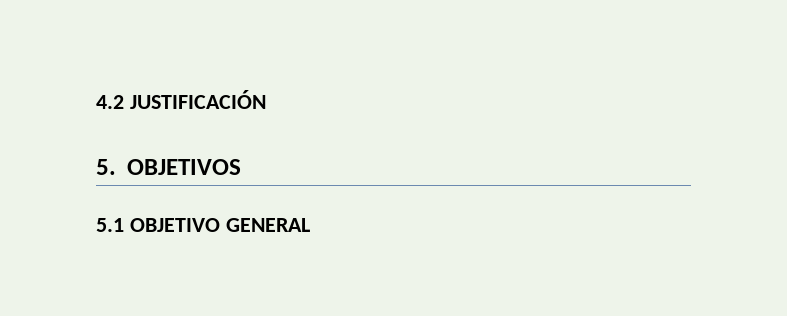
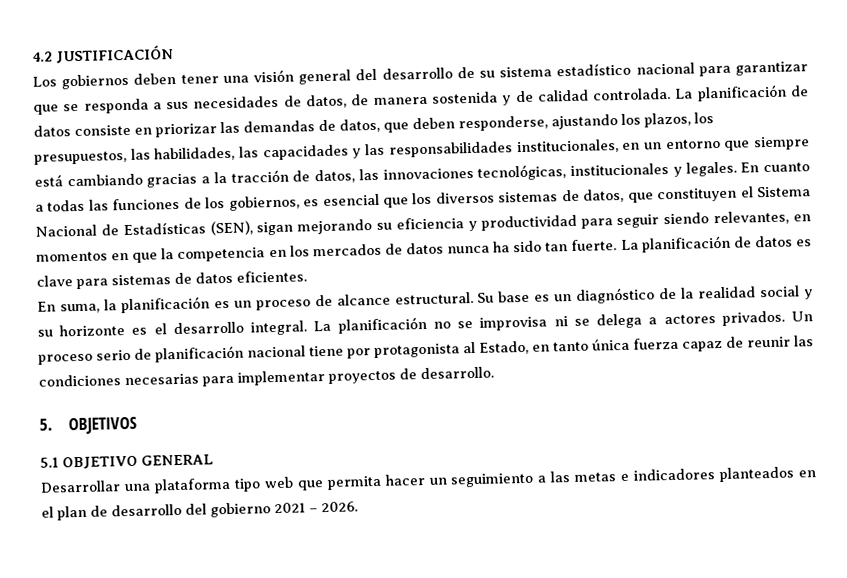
+ Los gobiernos deben tener una visión general del desarrollo de su sistema estadístico nacional para garantizar que se responda a sus necesidades de datos, de manera sostenida y de calidad controlada. La planificación de datos consiste en priorizar las demandas de datos, que deben responderse, ajustando los plazos, los presupuestos, las habilidades, las capacidades y las responsabilidades institucionales, en un entorno que siempre está cambiando gracias a la tracción de datos, las innovaciones tecnológicas, institucionales y legales. En cuanto a todas las funciones de los gobiernos, es esencial que los diversos sistemas de datos, que constituyen el Sistema Nacional de Estadísticas (SEN), sigan mejorando su eficiencia y productividad para seguir siendo relevantes, en momentos en que la competencia en los mercados de datos nunca ha sido tan fuerte. La planificación de datos es clave para sistemas de datos eficientes.
+ En suma, la planificación es un proceso de alcance estructural. Su base es un diagnóstico de la realidad social y su horizonte es el desarrollo integral. La planificación no se improvisa ni se delega a actores privados. Un proceso serio de planificación nacional tiene por protagonista al Estado, en tanto única fuerza capaz de reunir las condiciones necesarias para implementar proyectos de desarrollo.
+ Desarrollar una plataforma tipo web que permita hacer un seguimiento a las metas e indicadores planteados en el plan de desarrollo del gobierno 2021 – 2026.

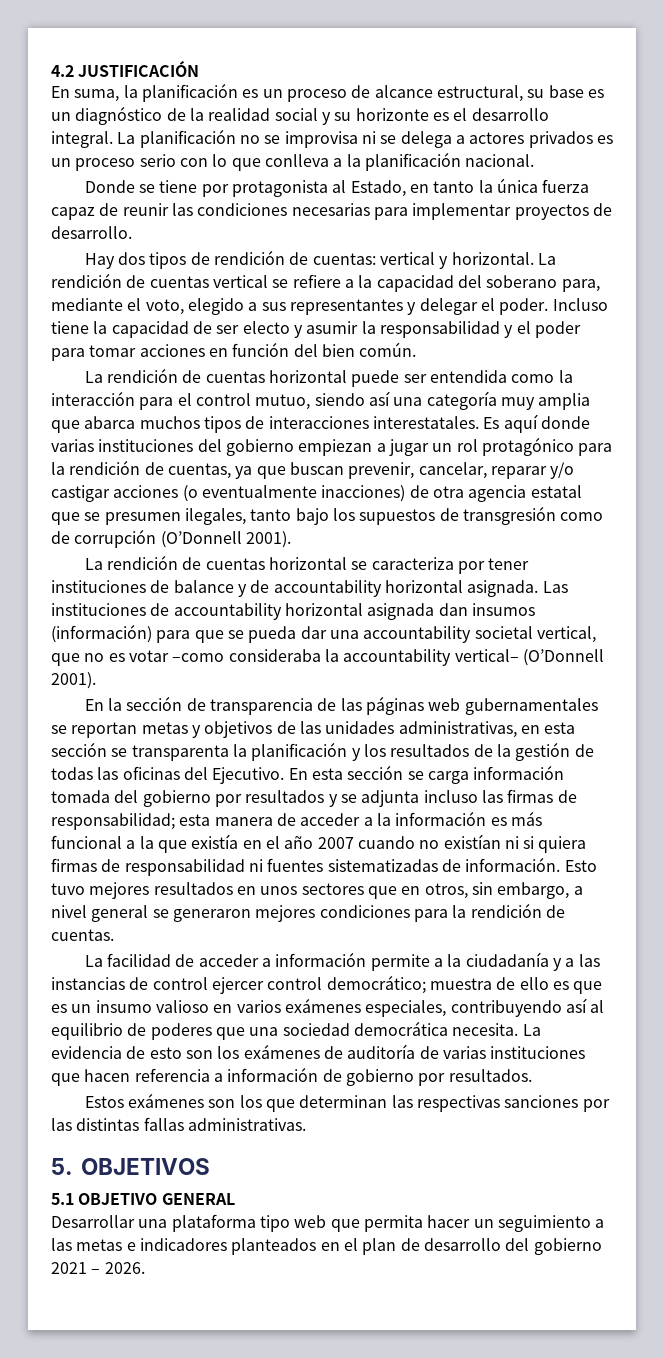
- Los gobiernos deben tener una visión general del desarrollo de su sistema estadístico nacional para garantizar que se responda a sus necesidades de datos, de manera sostenida y de calidad controlada. La planificación de datos consiste en priorizar las demandas de datos, que deben responderse, ajustando los plazos, los presupuestos, las habilidades, las capacidades y las responsabilidades institucionales, en un entorno que siempre está cambiando gracias a la tracción de datos, las innovaciones tecnológicas, institucionales y legales. En cuanto a todas las funciones de los gobiernos, es esencial que los diversos sistemas de datos, que constituyen el Sistema Nacional de Estadísticas (SEN), sigan mejorando su eficiencia y productividad para seguir siendo relevantes, en momentos en que la competencia en los mercados de datos nunca ha sido tan fuerte. La planificación de datos es clave para sistemas de datos eficientes.
- En suma, la planificación es un proceso de alcance estructural. Su base es un diagnóstico de la realidad social y su horizonte es el desarrollo integral.
+ En suma, la planificación es un proceso de alcance estructural, su base es un diagnóstico de la realidad social y su horizonte es el desarrollo integral.
- La planificación no se improvisa ni se delega a actores privados. Un proceso serio de planificación nacional tiene por protagonista al Estado, en tanto única fuerza capaz de reunir las condiciones necesarias para implementar proyectos de desarrollo.
+ La planificación no se improvisa ni se delega a actores privados es un proceso serio con lo que conlleva a la planificación nacional.
+ Donde se tiene por protagonista al Estado, en tanto la única fuerza capaz de reunir las condiciones necesarias para implementar proyectos de desarrollo.
+ Hay dos tipos de rendición de cuentas: vertical y horizontal. La rendición de cuentas vertical se refiere a la capacidad del soberano para, mediante el voto, elegido a sus representantes y delegar el poder. Incluso tiene la capacidad de ser electo y asumir la responsabilidad y el poder para tomar acciones en función del bien común.
+ La rendición de cuentas horizontal puede ser entendida como la interacción para el control mutuo, siendo así una categoría muy amplia que abarca muchos tipos de interacciones interestatales. Es aquí donde varias instituciones del gobierno empiezan a jugar un rol protagónico para la rendición de cuentas, ya que buscan prevenir, cancelar, reparar y/o castigar acciones (o eventualmente inacciones) de otra agencia estatal que se presumen ilegales, tanto bajo los supuestos de transgresión como de corrupción (O’Donnell 2001).
+ La rendición de cuentas horizontal se caracteriza por tener instituciones de balance y de accountability horizontal asignada. Las instituciones de accountability horizontal asignada dan insumos (información) para que se pueda dar una accountability societal vertical, que no es votar –como consideraba la accountability vertical– (O’Donnell 2001).
+ En la sección de transparencia de las páginas web gubernamentales se reportan metas y objetivos de las unidades administrativas, en esta sección se transparenta la planificación y los resultados de la gestión de todas las oficinas del Ejecutivo. En esta sección se carga información tomada del gobierno por resultados y se adjunta incluso las firmas de responsabilidad; esta manera de acceder a la información es más funcional a la que existía en el año 2007 cuando no existían ni si quiera firmas de responsabilidad ni fuentes sistematizadas de información. Esto tuvo mejores resultados en unos sectores que en otros, sin embargo, a nivel general se generaron mejores condiciones para la rendición de cuentas.
+ La facilidad de acceder a información permite a la ciudadanía y a las instancias de control ejercer control democrático; muestra de ello es que es un insumo valioso en varios exámenes especiales, contribuyendo así al equilibrio de poderes que una sociedad democrática necesita. La evidencia de esto son los exámenes de auditoría de varias instituciones que hacen referencia a información de gobierno por resultados.
+ Estos exámenes son los que determinan las respectivas sanciones por las distintas fallas administrativas.

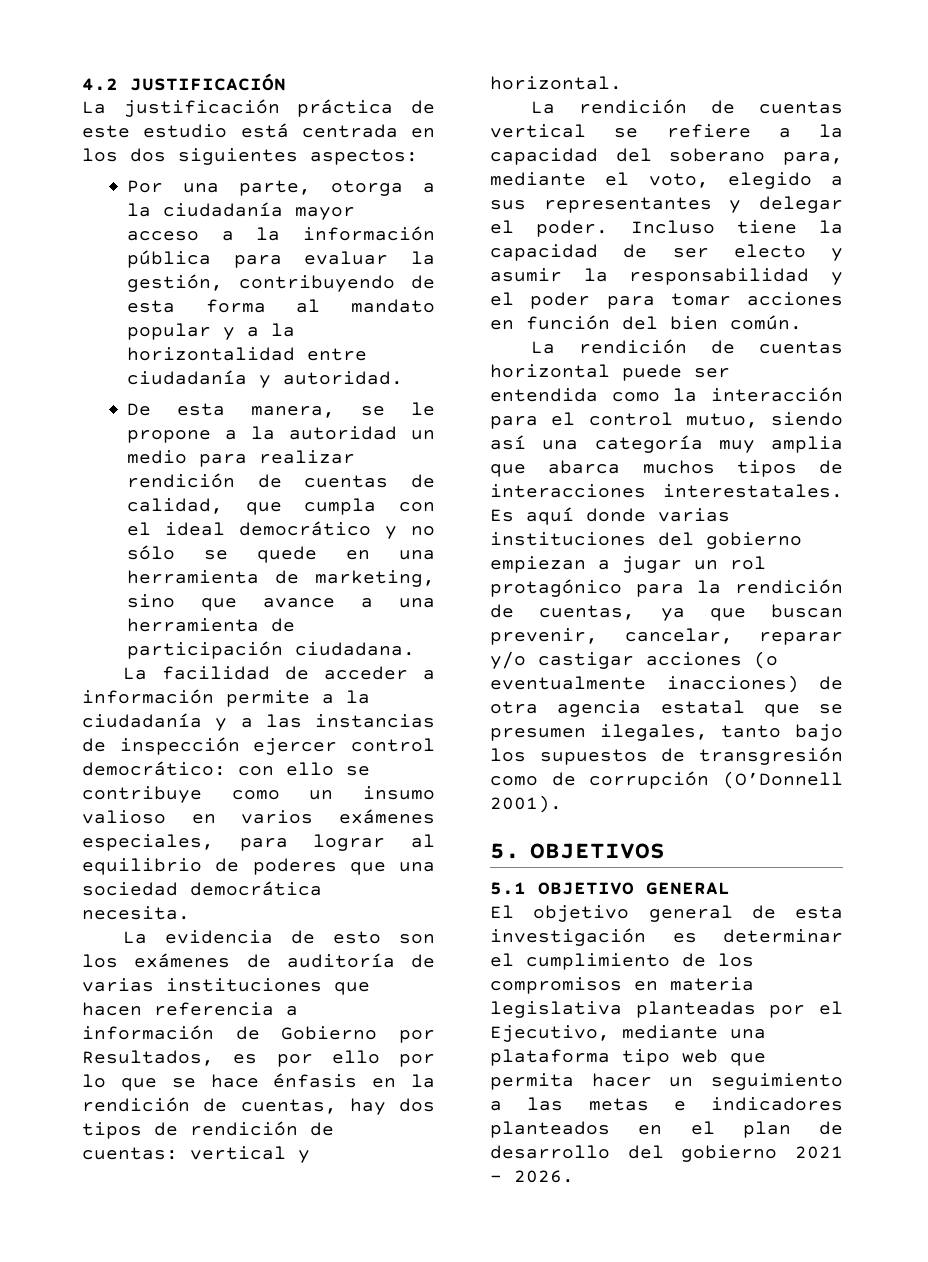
- En suma, la planificación es un proceso de alcance estructural, su base es un diagnóstico de la realidad social y su horizonte es el desarrollo integral. La planificación no se improvisa ni se delega a actores privados es un proceso serio con lo que conlleva a la planificación nacional.
- Donde se tiene por protagonista al Estado, en tanto la única fuerza capaz de reunir las condiciones necesarias para implementar proyectos de desarrollo.
- Hay dos tipos de rendición de cuentas: vertical y horizontal. La rendición de cuentas vertical se refiere a la capacidad del soberano para, mediante el voto, elegido a sus representantes y delegar el poder.
+ La justificación práctica de este estudio está centrada en los dos siguientes aspectos:
+ Por una parte, otorga a la ciudadanía mayor acceso a la información pública para evaluar la gestión, contribuyendo de esta forma al mandato popular y a la horizontalidad entre ciudadanía y autoridad.
+ De esta manera, se le propone a la autoridad un medio para realizar rendición de cuentas de calidad, que cumpla con el ideal democrático y no sólo se quede en una herramienta de marketing, sino que avance a una herramienta de participación ciudadana.
+ La facilidad de acceder a información permite a la ciudadanía y a las instancias de inspección ejercer control democrático: con ello se contribuye como un insumo valioso en varios exámenes especiales, para lograr al equilibrio de poderes que una sociedad democrática necesita.
+ La evidencia de esto son los exámenes de auditoría de varias instituciones que hacen referencia a información de Gobierno por Resultados, es por ello por lo que se hace énfasis en la rendición de cuentas, hay dos tipos de rendición de cuentas: vertical y horizontal.
+ La rendición de cuentas vertical se refiere a la capacidad del soberano para, mediante el voto, elegido a sus representantes y delegar el poder.
- La rendición de cuentas horizontal se caracteriza por tener instituciones de balance y de accountability horizontal asignada. Las instituciones de accountability horizontal asignada dan insumos (información) para que se pueda dar una accountability societal vertical, que no es votar –como consideraba la accountability vertical– (O’Donnell 2001).
- En la sección de transparencia de las páginas web gubernamentales se reportan metas y objetivos de las unidades administrativas, en esta sección se transparenta la planificación y los resultados de la gestión de todas las oficinas del Ejecutivo. En esta sección se carga información tomada del gobierno por resultados y se adjunta incluso las firmas de responsabilidad; esta manera de acceder a la información es más funcional a la que existía en el año 2007 cuando no existían ni si quiera firmas de responsabilidad ni fuentes sistematizadas de información. Esto tuvo mejores resultados en unos sectores que en otros, sin embargo, a nivel general se generaron mejores condiciones para la rendición de cuentas.
- La facilidad de acceder a información permite a la ciudadanía y a las instancias de control ejercer control democrático; muestra de ello es que es un insumo valioso en varios exámenes especiales, contribuyendo así al equilibrio de poderes que una sociedad democrática necesita. La evidencia de esto son los exámenes de auditoría de varias instituciones que hacen referencia a información de gobierno por resultados.
- Estos exámenes son los que determinan las respectivas sanciones por las distintas fallas administrativas.
- Desarrollar una plataforma tipo web que permita hacer un seguimiento a las metas e indicadores planteados en el plan de desarrollo del gobierno 2021 – 2026.
+ El objetivo general de esta investigación es determinar el cumplimiento de los compromisos en materia legislativa planteadas por el Ejecutivo, mediante una plataforma tipo web que permita hacer un seguimiento a las metas e indicadores planteados en el plan de desarrollo del gobierno 2021 – 2026.

